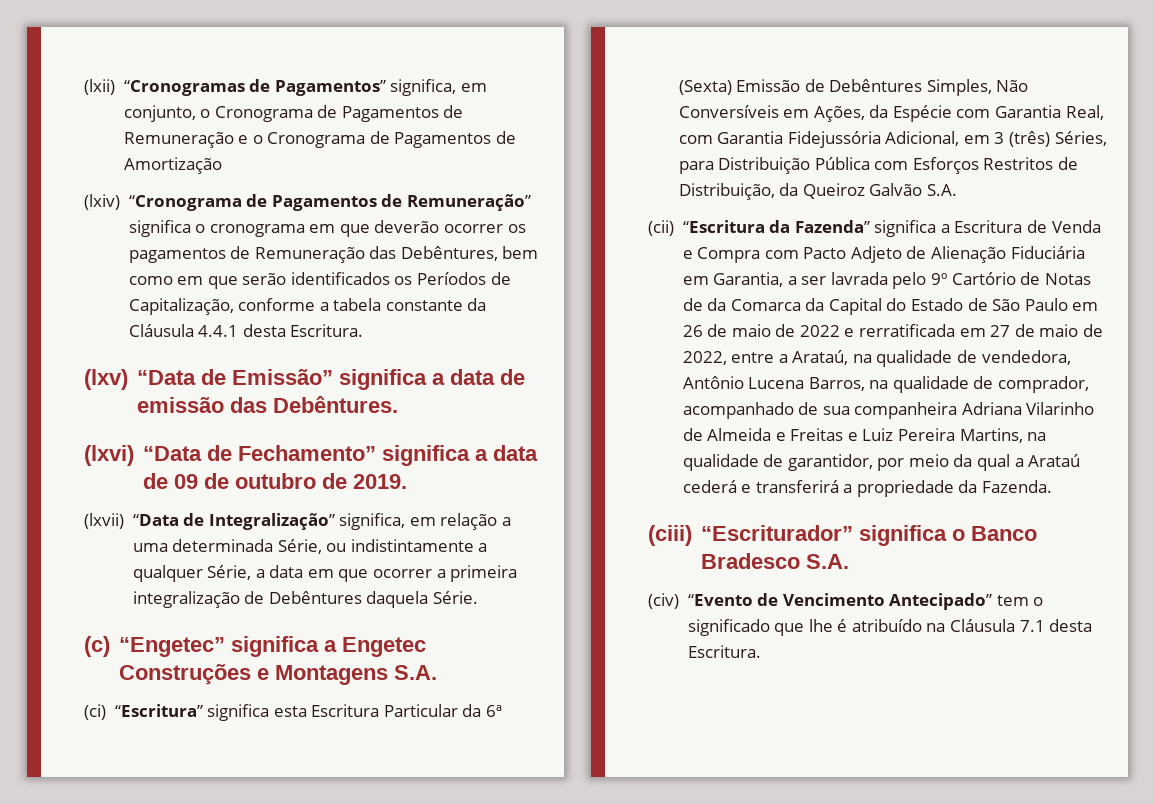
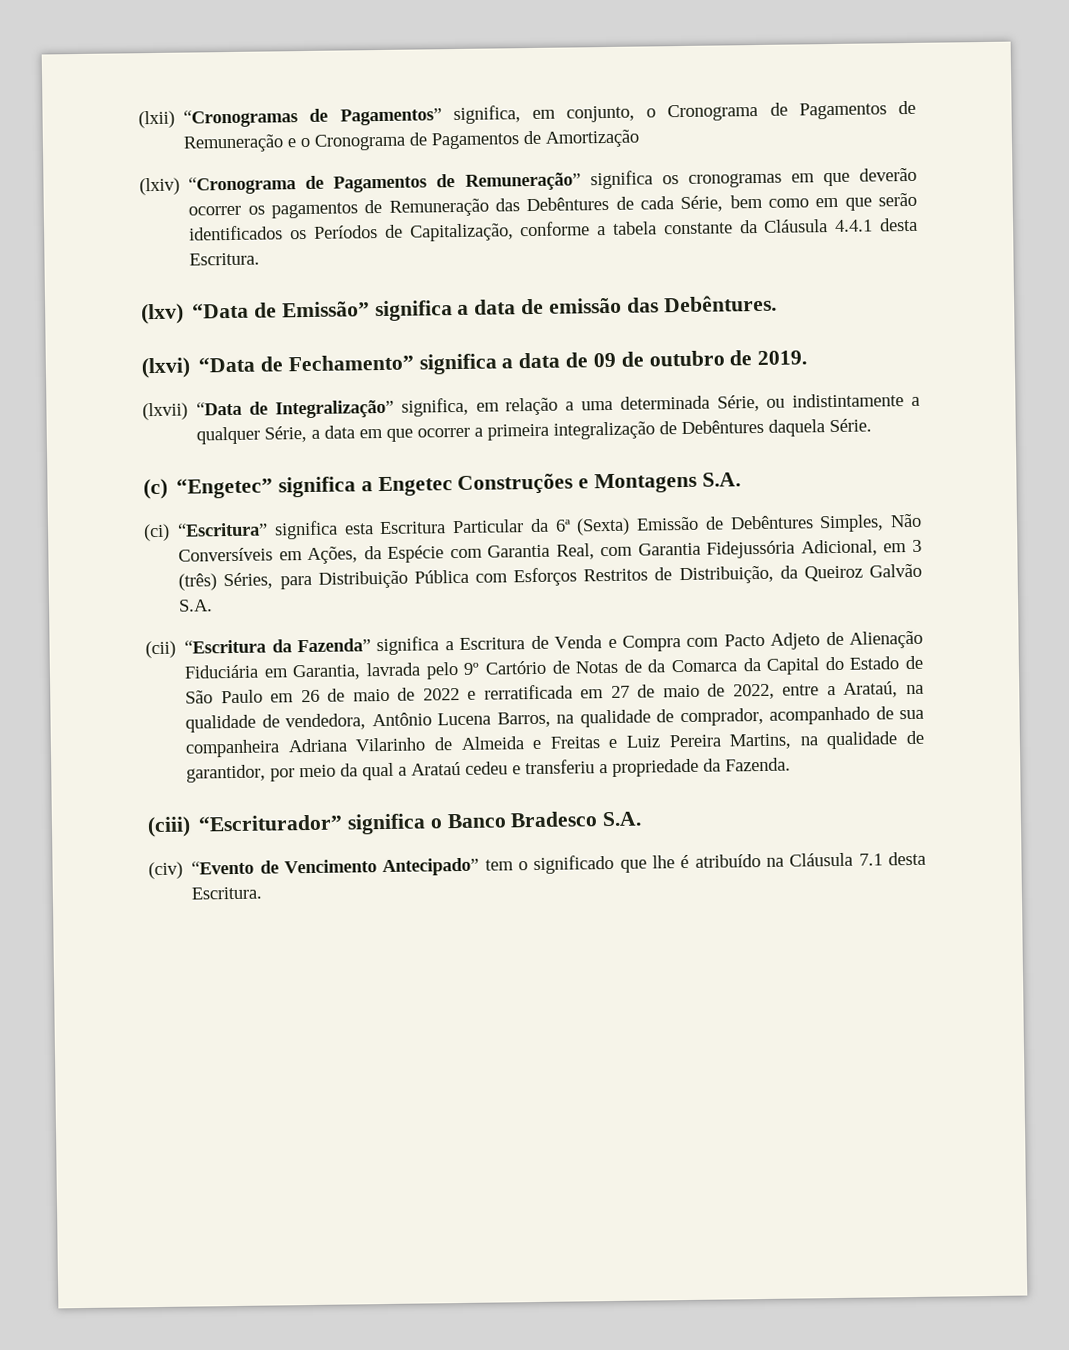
- (lxiv) “Cronograma de Pagamentos de Remuneração” significa o cronograma em que deverão ocorrer os pagamentos de Remuneração das Debêntures, bem como em que serão identificados os Períodos de Capitalização, conforme a tabela constante da Cláusula 4.4.1 desta Escritura.
+ (lxiv) “Cronograma de Pagamentos de Remuneração” significa os cronogramas em que deverão ocorrer os pagamentos de Remuneração das Debêntures de cada Série, bem como em que serão identificados os Períodos de Capitalização, conforme a tabela constante da Cláusula 4.4.1 desta Escritura.
- (cii) “Escritura da Fazenda” significa a Escritura de Venda e Compra com Pacto Adjeto de Alienação Fiduciária em Garantia, a ser lavrada pelo 9º Cartório de Notas de da Comarca da Capital do Estado de São Paulo em 26 de maio de 2022 e rerratificada em 27 de maio de 2022, entre a Arataú, na qualidade de vendedora, Antônio Lucena Barros, na qualidade de comprador, acompanhado de sua companheira Adriana Vilarinho de Almeida e Freitas e Luiz Pereira Martins, na qualidade de garantidor, por meio da qual a Arataú cederá e transferirá a propriedade da Fazenda.
+ (cii) “Escritura da Fazenda” significa a Escritura de Venda e Compra com Pacto Adjeto de Alienação Fiduciária em Garantia, lavrada pelo 9º Cartório de Notas de da Comarca da Capital do Estado de São Paulo em 26 de maio de 2022 e rerratificada em 27 de maio de 2022, entre a Arataú, na qualidade de vendedora, Antônio Lucena Barros, na qualidade de comprador, acompanhado de sua companheira Adriana Vilarinho de Almeida e Freitas e Luiz Pereira Martins, na qualidade de garantidor, por meio da qual a Arataú cedeu e transferiu a propriedade da Fazenda.

